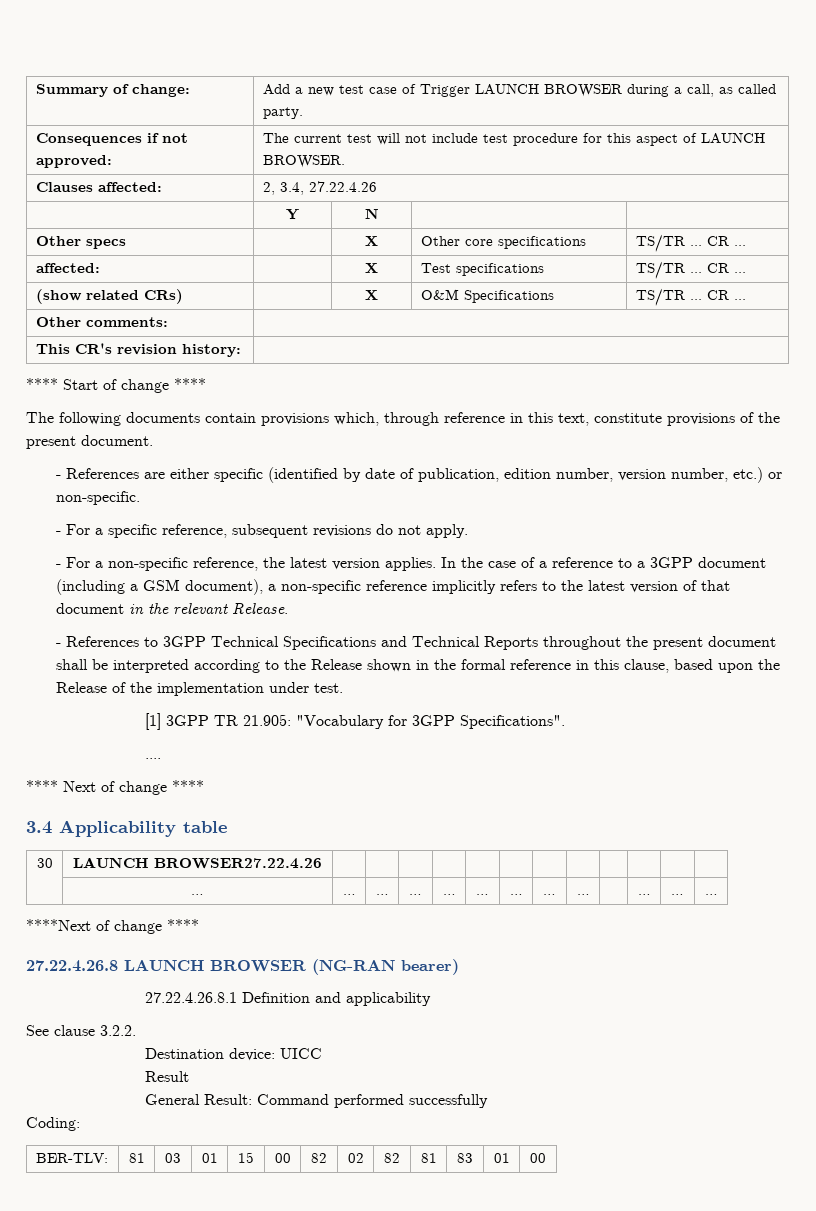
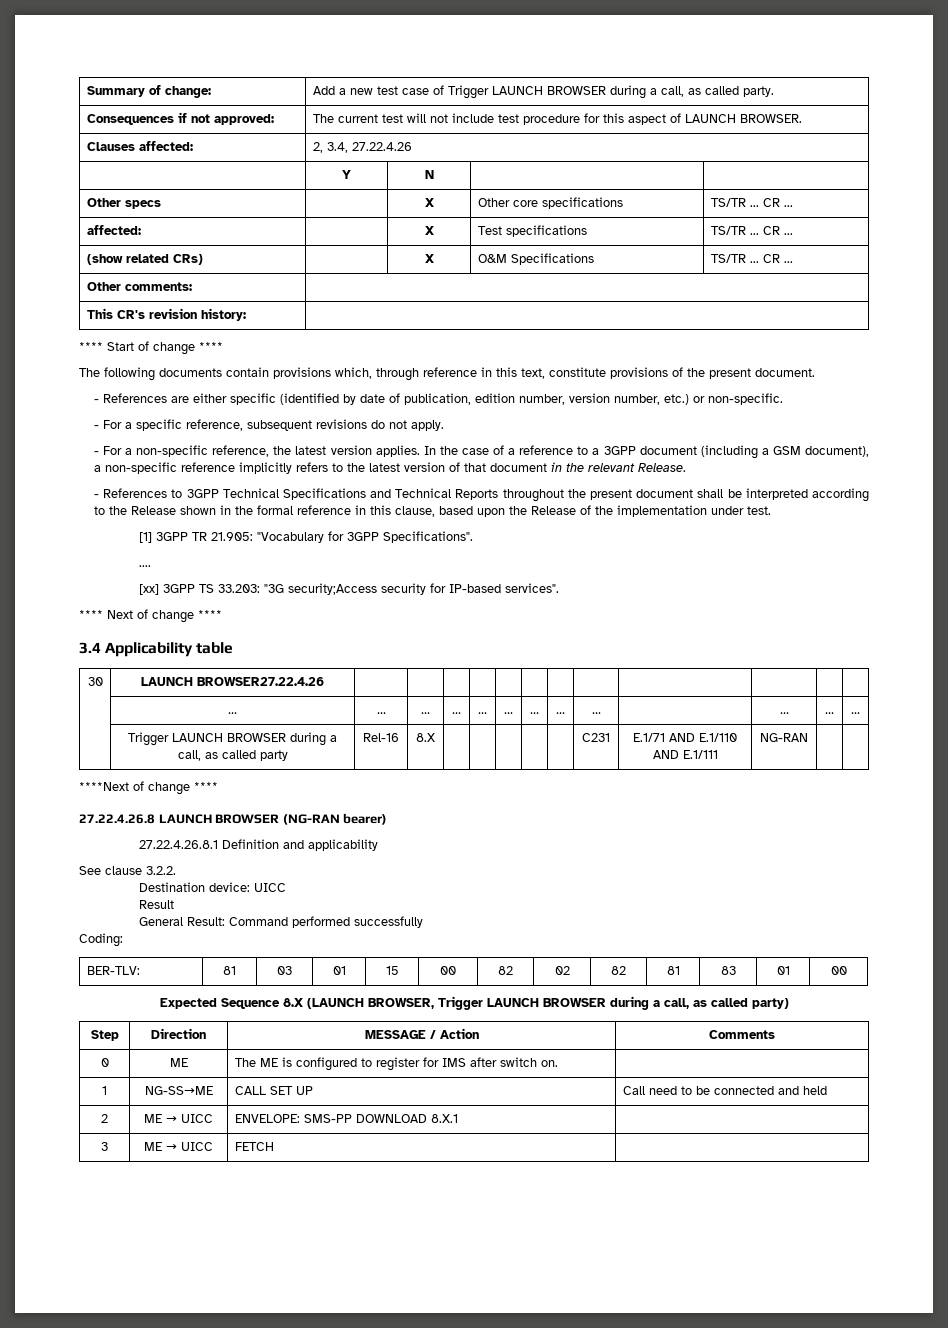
+ [xx] 3GPP TS 33.203: "3G security;Access security for IP-based services".
+ | Trigger LAUNCH BROWSER during a call, as called party | Rel-16 | 8.X | | | | | | C231 | E.1/71 AND E.1/110 AND E.1/111 | NG-RAN | |
+ Expected Sequence 8.X (LAUNCH BROWSER, Trigger LAUNCH BROWSER during a call, as called party)
+ Step | Direction | MESSAGE / Action | Comments
+ 0 | ME | The ME is configured to register for IMS after switch on. |
+ 1 | NG-SS→ME | CALL SET UP | Call need to be connected and held
+ 2 | ME → UICC | ENVELOPE: SMS-PP DOWNLOAD 8.X.1 |
+ 3 | ME → UICC | FETCH |

